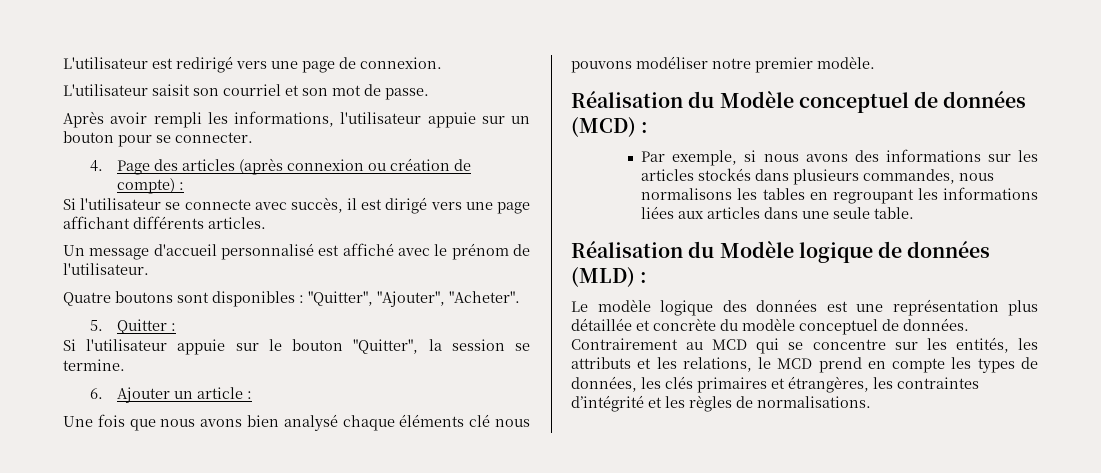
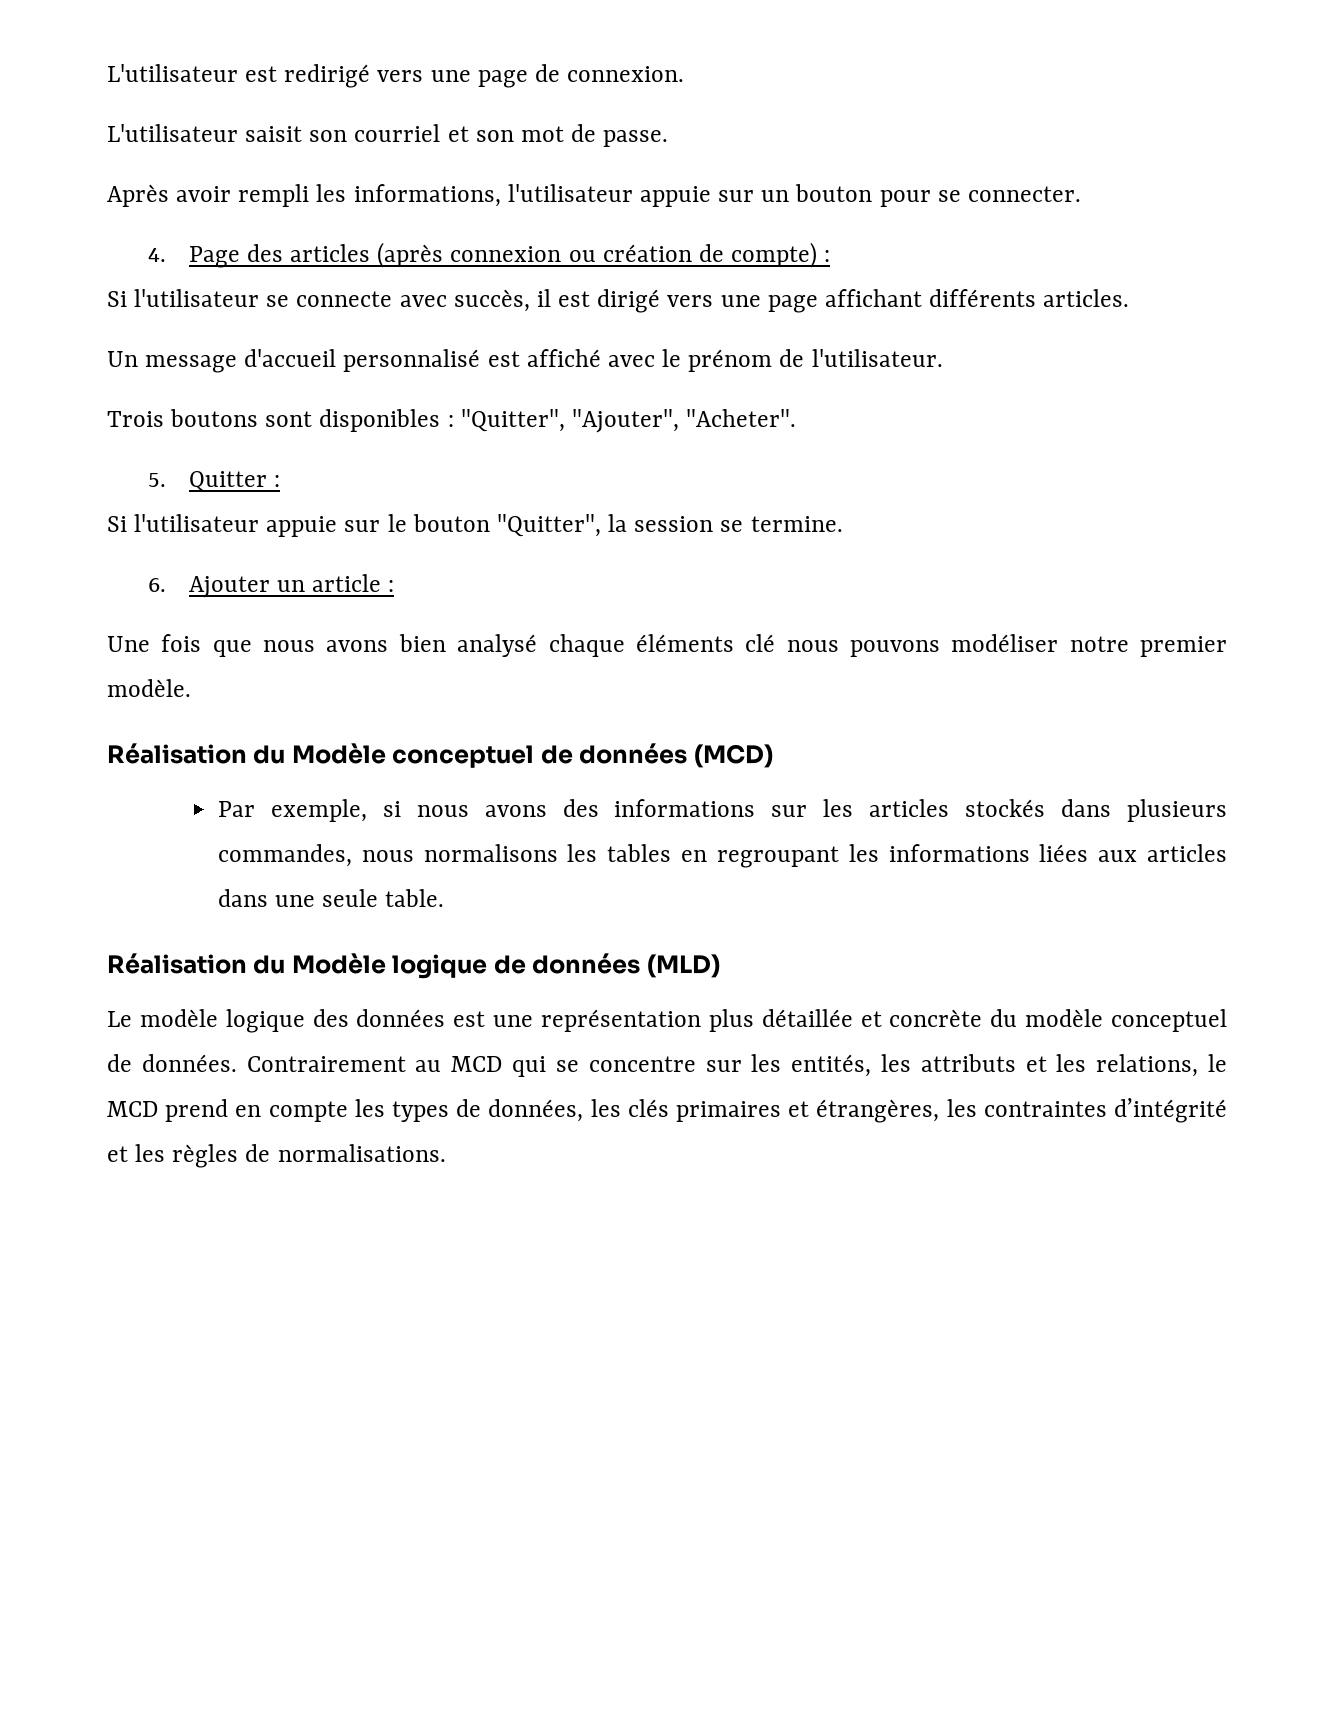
- Quatre boutons sont disponibles : "Quitter", "Ajouter", "Acheter".
+ Trois boutons sont disponibles : "Quitter", "Ajouter", "Acheter".
- Réalisation du Modèle conceptuel de données (MCD) :
+ Réalisation du Modèle conceptuel de données (MCD)
- Réalisation du Modèle logique de données (MLD) :
+ Réalisation du Modèle logique de données (MLD)

